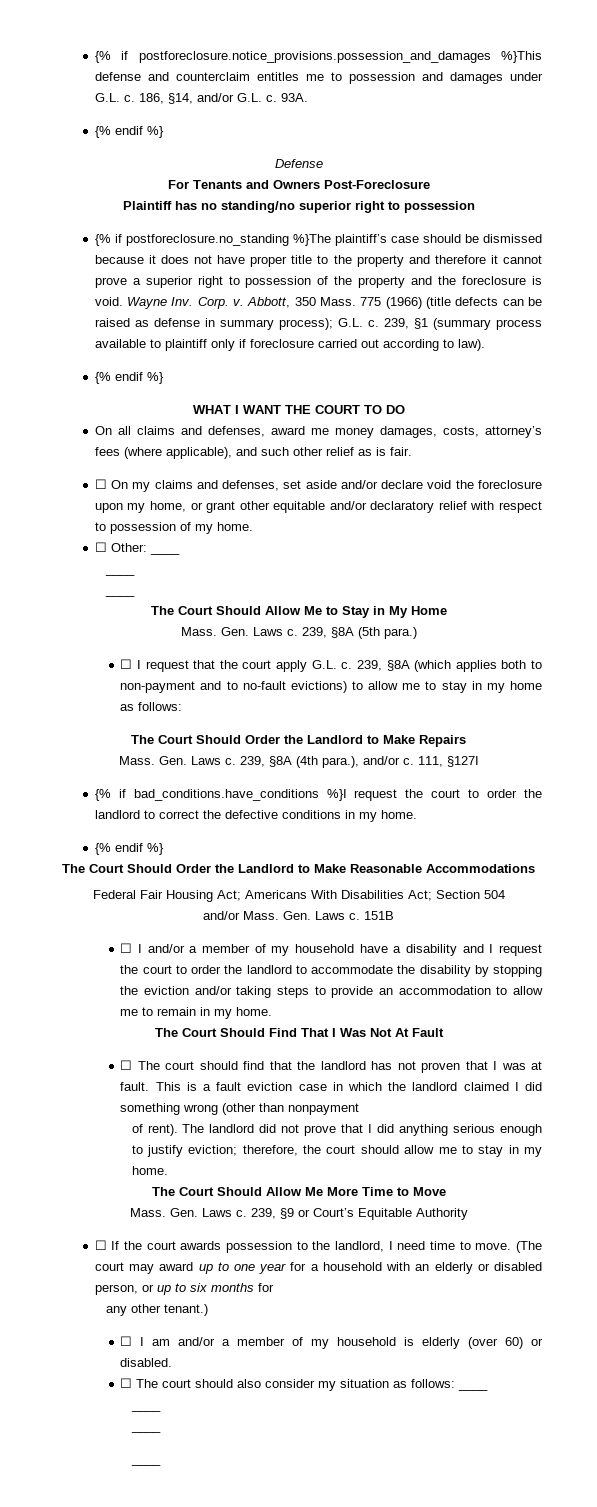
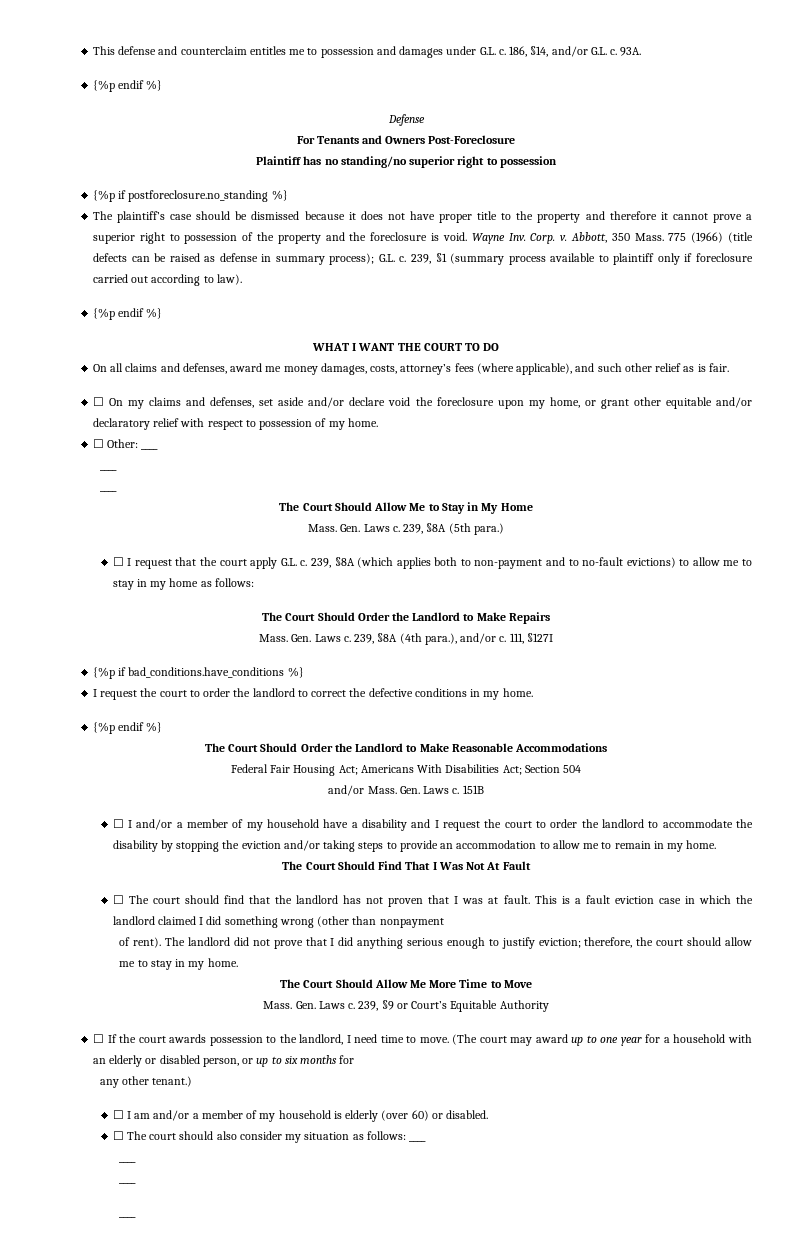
- {% if postforeclosure.notice_provisions.possession_and_damages %}This defense and counterclaim entitles me to possession and damages under G.L. c.
+ This defense and counterclaim entitles me to possession and damages under G.L. c.
  93A.
- {% endif %}
+ {%p endif %}
- {% if postforeclosure.no_standing %}The plaintiff’s case should be dismissed because it does not have proper title to the property and therefore it cannot prove a superior right to possession of the property and the foreclosure is void.
+ {%p if postforeclosure.no_standing %}
+ The plaintiff’s case should be dismissed because it does not have proper title to the property and therefore it cannot prove a superior right to possession of the property and the foreclosure is void.
  239, §1 (summary process available to plaintiff only if foreclosure carried out according to law).
- {% endif %}
+ {%p endif %}
- {% if bad_conditions.have_conditions %}I request the court to order the landlord to correct the defective conditions in my home.
- {% endif %}
+ {%p if bad_conditions.have_conditions %}
+ I request the court to order the landlord to correct the defective conditions in my home.
+ {%p endif %}

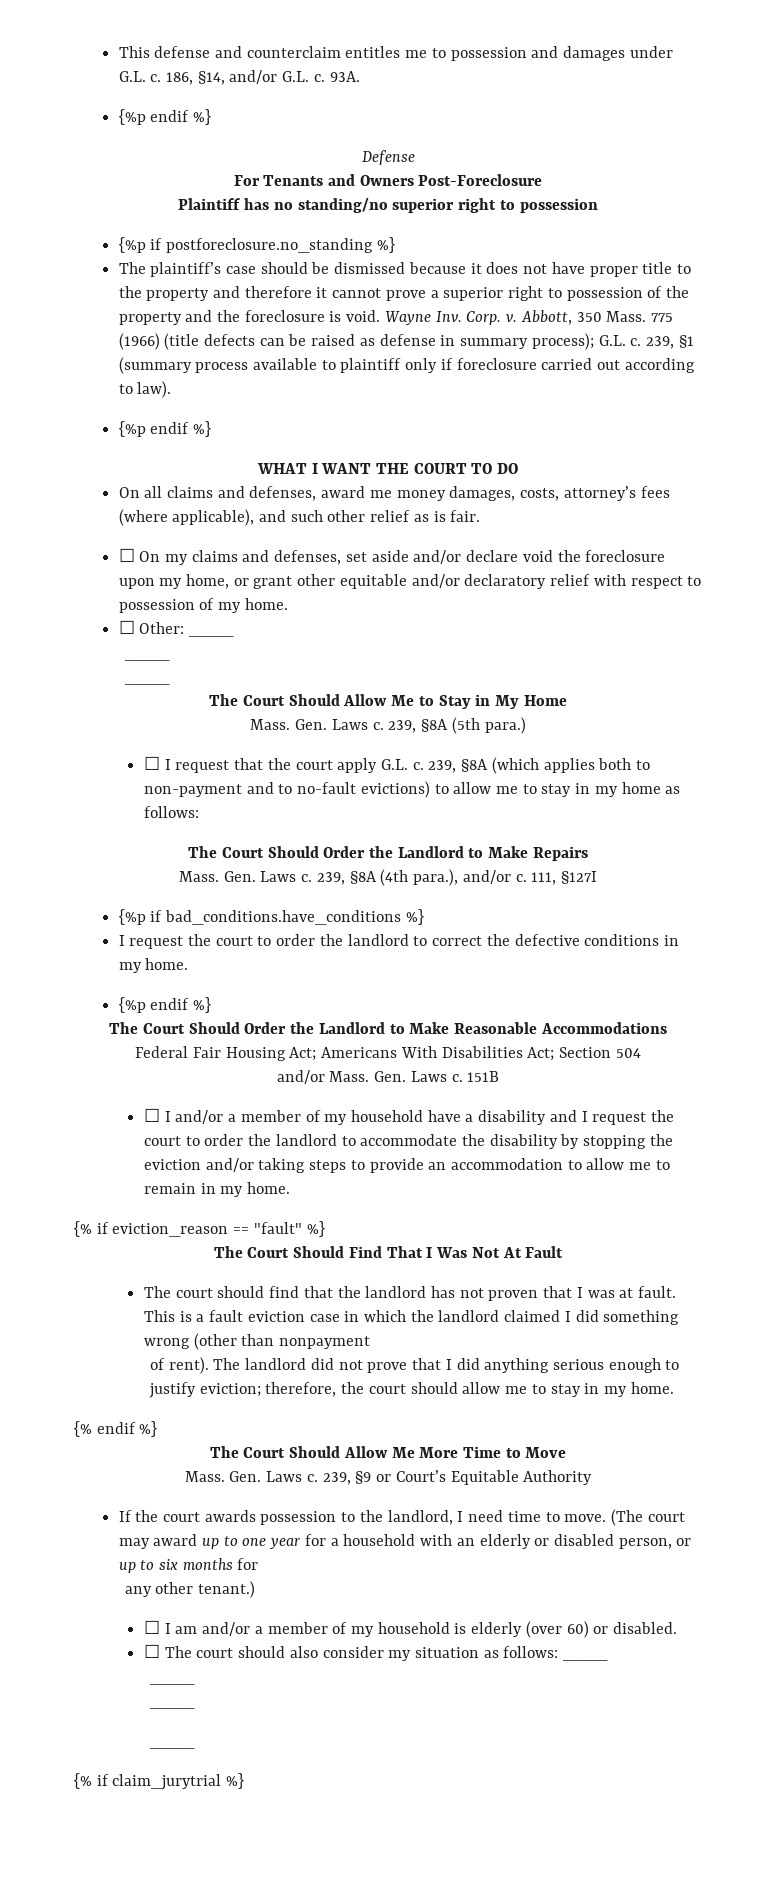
+ {% if eviction_reason == "fault" %}
- ☐ The court should find that the landlord has not proven that I was at fault.
+ The court should find that the landlord has not proven that I was at fault.
+ {% endif %}
- ☐ If the court awards possession to the landlord, I need time to move.
+ If the court awards possession to the landlord, I need time to move.
+ {% if claim_jurytrial %}

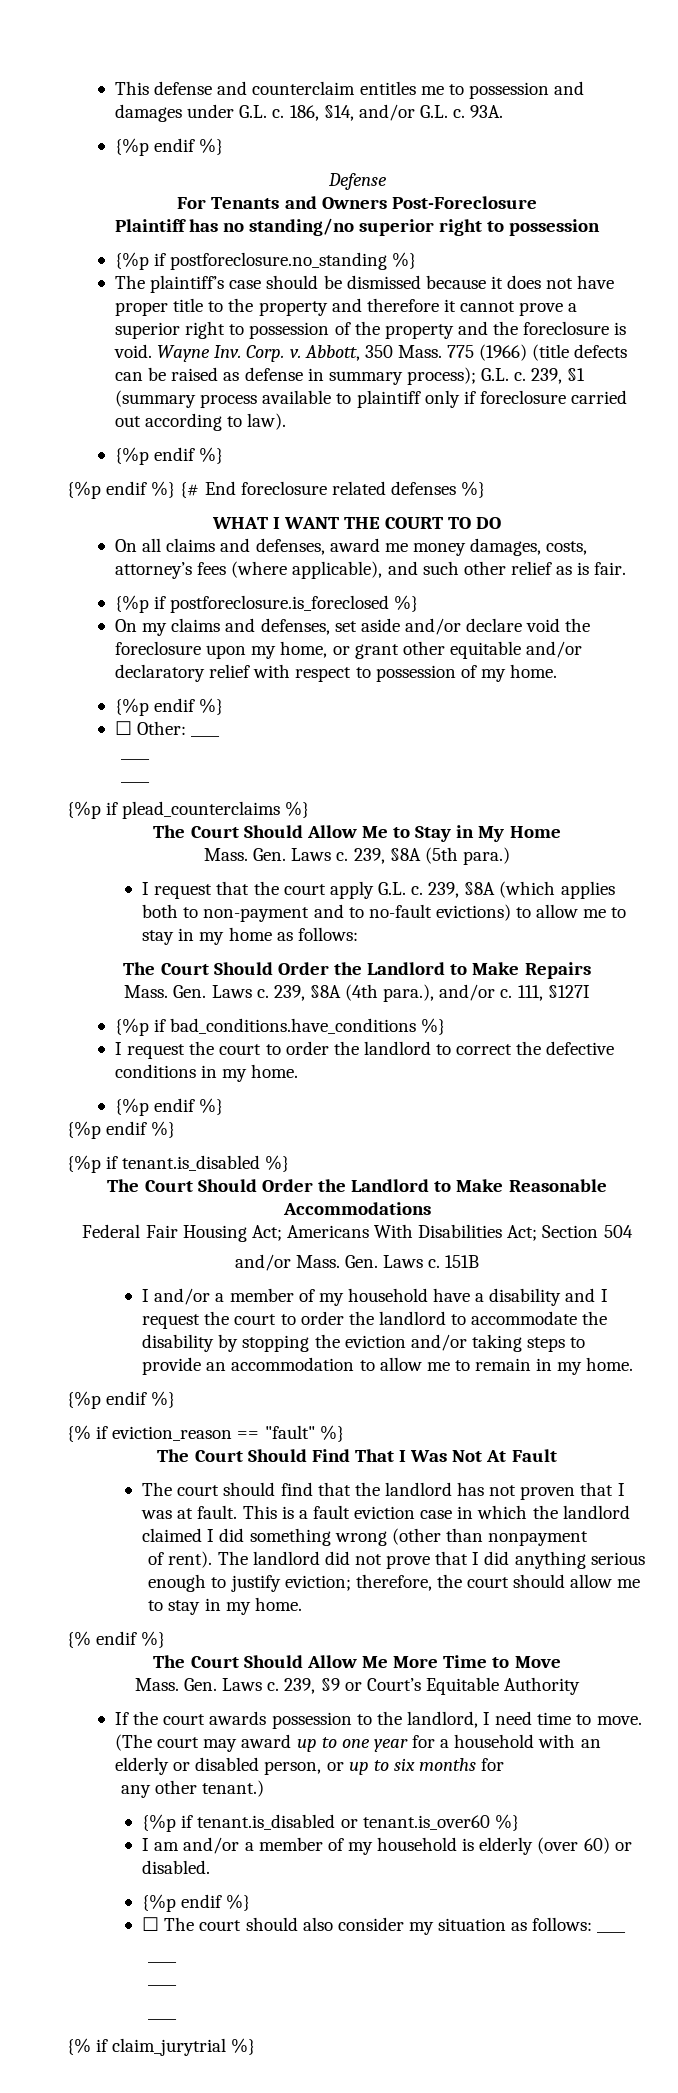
+ {%p endif %} {# End foreclosure related defenses %}
- ☐ On my claims and defenses, set aside and/or declare void the foreclosure upon my home, or grant other equitable and/or declaratory relief with respect to possession of my home.
+ {%p if postforeclosure.is_foreclosed %}
+ On my claims and defenses, set aside and/or declare void the foreclosure upon my home, or grant other equitable and/or declaratory relief with respect to possession of my home.
+ {%p endif %}
+ {%p if plead_counterclaims %}
- ☐ I request that the court apply G.L. c.
+ I request that the court apply G.L. c.
  I request the court to order the landlord to correct the defective conditions in my home.
  {%p endif %}
+ {%p endif %}
+ {%p if tenant.is_disabled %}
- ☐ I and/or a member of my household have a disability and I request the court to order the landlord to accommodate the disability by stopping the eviction and/or taking steps to provide an accommodation to allow me to remain in my home.
+ I and/or a member of my household have a disability and I request the court to order the landlord to accommodate the disability by stopping the eviction and/or taking steps to provide an accommodation to allow me to remain in my home.
+ {%p endif %}
- ☐ I am and/or a member of my household is elderly (over 60) or disabled.
+ {%p if tenant.is_disabled or tenant.is_over60 %}
+ I am and/or a member of my household is elderly (over 60) or disabled.
+ {%p endif %}

